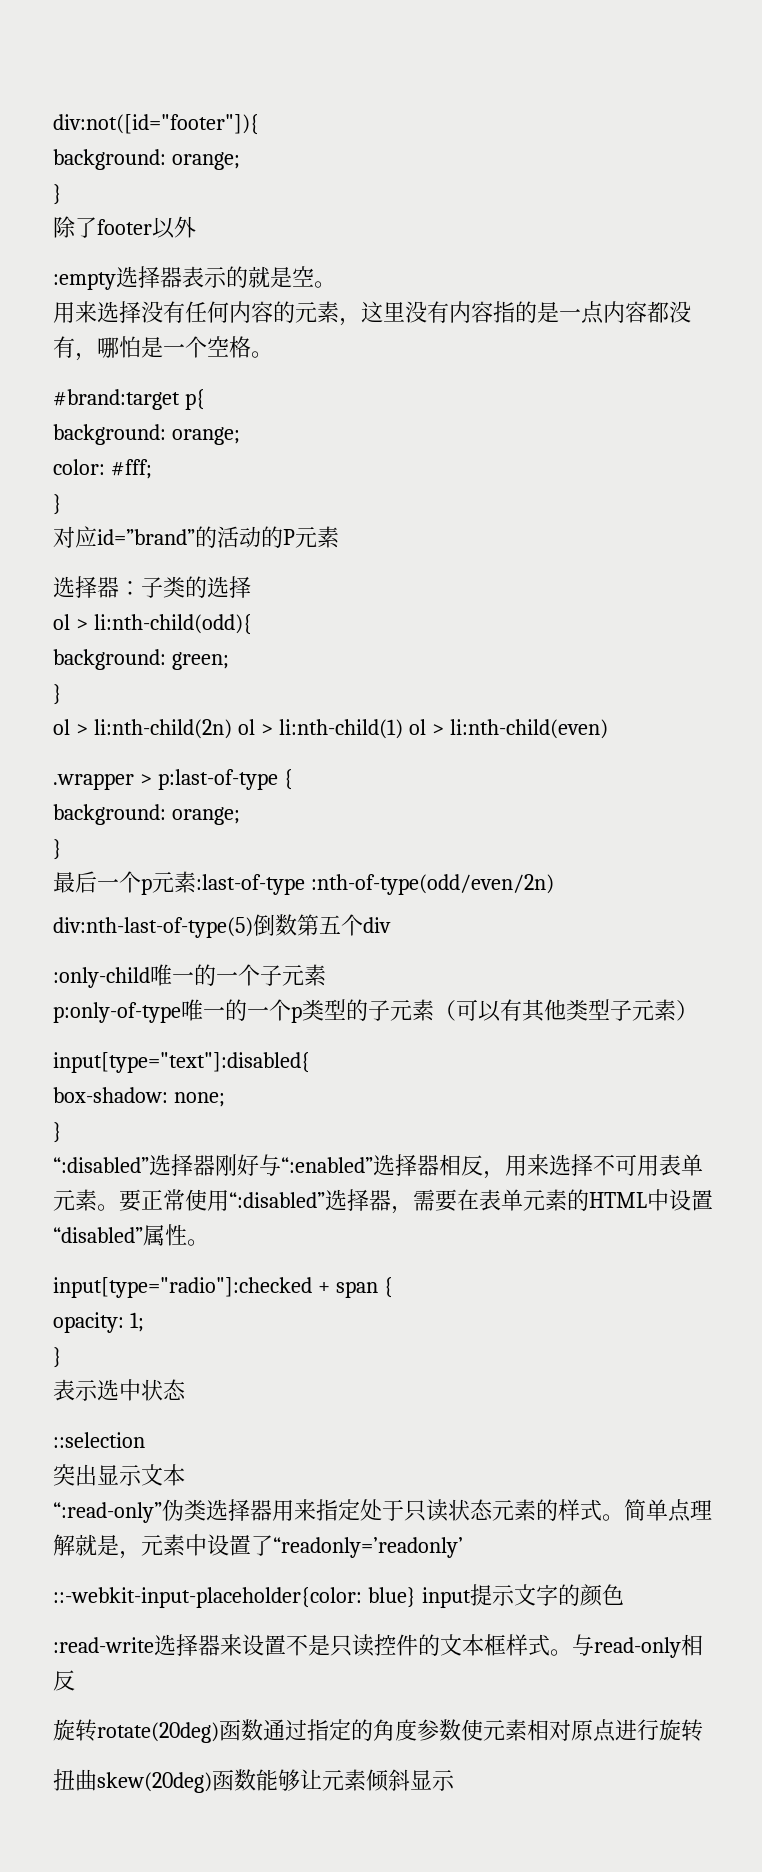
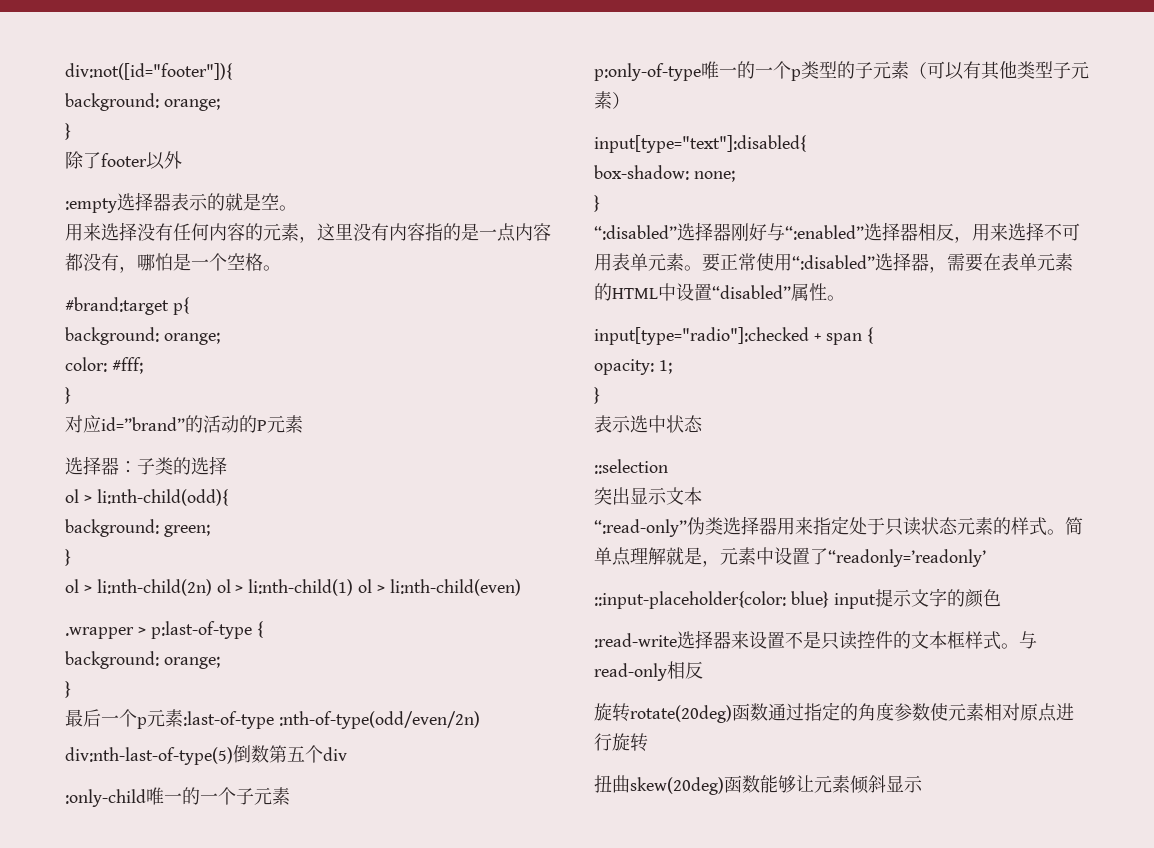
- ::-webkit-input-placeholder{color: blue} input提示文字的颜色
+ ::input-placeholder{color: blue} input提示文字的颜色

